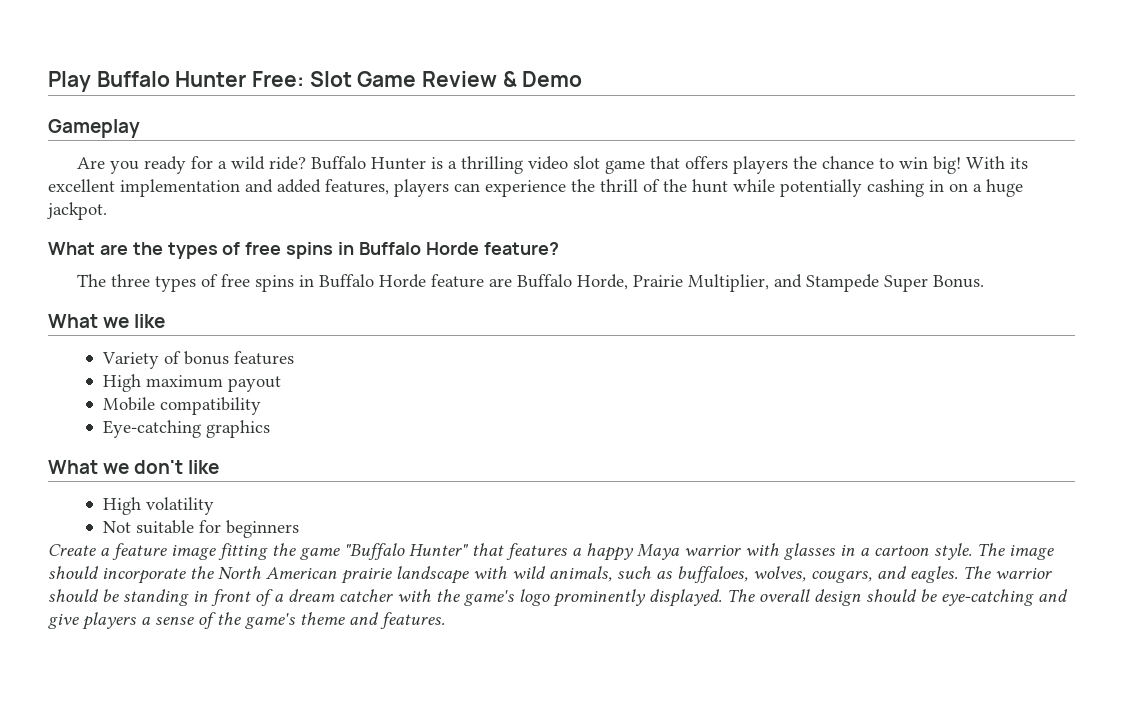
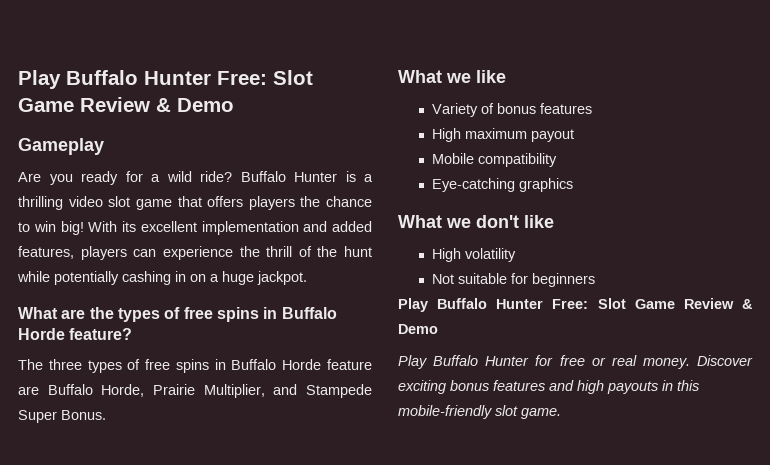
  Not suitable for beginners
- Create a feature image fitting the game "Buffalo Hunter" that features a happy Maya warrior with glasses in a cartoon style. The image should incorporate the North American prairie landscape with wild animals, such as buffaloes, wolves, cougars, and eagles. The warrior should be standing in front of a dream catcher with the game's logo prominently displayed. The overall design should be eye-catching and give players a sense of the game's theme and features.
+ Play Buffalo Hunter Free: Slot Game Review & Demo
+ Play Buffalo Hunter for free or real money. Discover exciting bonus features and high payouts in this mobile-friendly slot game.

